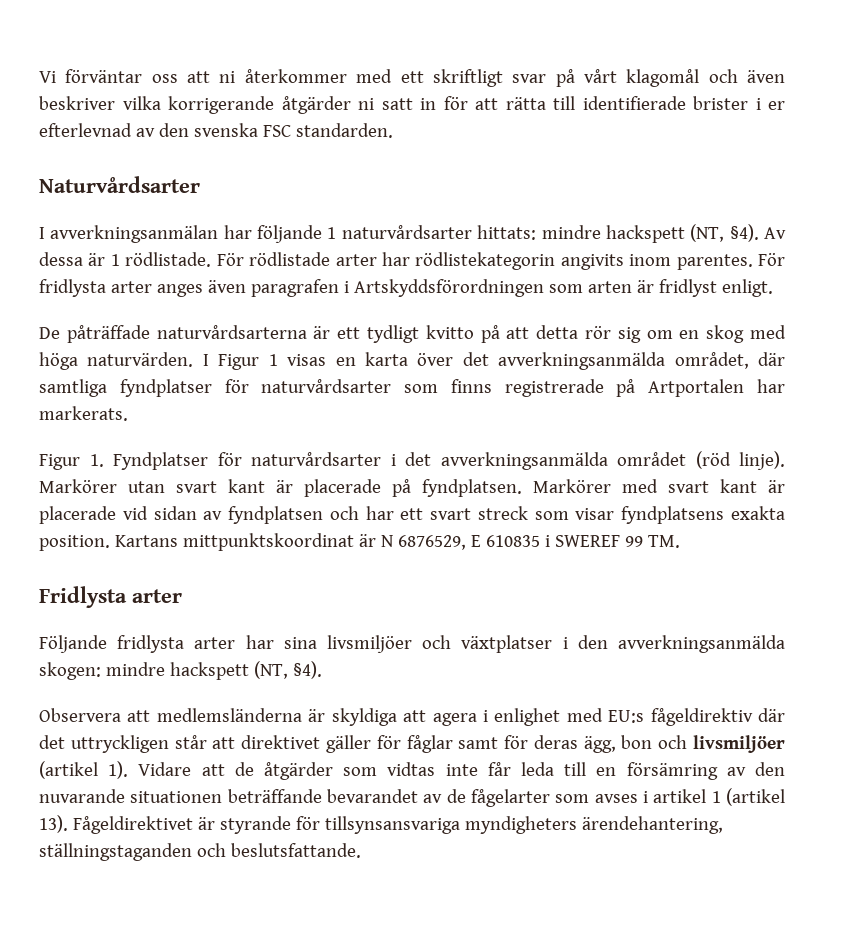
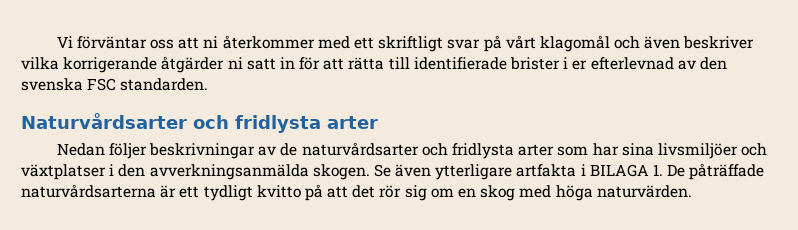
- Naturvårdsarter
- I avverkningsanmälan har följande 1 naturvårdsarter hittats: mindre hackspett (NT, §4). Av dessa är 1 rödlistade. För rödlistade arter har rödlistekategorin angivits inom parentes. För fridlysta arter anges även paragrafen i Artskyddsförordningen som arten är fridlyst enligt.
- De påträffade naturvårdsarterna är ett tydligt kvitto på att detta rör sig om en skog med höga naturvärden. I Figur 1 visas en karta över det avverkningsanmälda området, där samtliga fyndplatser för naturvårdsarter som finns registrerade på Artportalen har markerats.
- Figur 1. Fyndplatser för naturvårdsarter i det avverkningsanmälda området (röd linje). Markörer utan svart kant är placerade på fyndplatsen. Markörer med svart kant är placerade vid sidan av fyndplatsen och har ett svart streck som visar fyndplatsens exakta position. Kartans mittpunktskoordinat är N 6876529, E 610835 i SWEREF 99 TM.
- Fridlysta arter
- Följande fridlysta arter har sina livsmiljöer och växtplatser i den avverkningsanmälda skogen: mindre hackspett (NT, §4).
- Observera att medlemsländerna är skyldiga att agera i enlighet med EU:s fågeldirektiv där det uttryckligen står att direktivet gäller för fåglar samt för deras ägg, bon och livsmiljöer (artikel 1). Vidare att de åtgärder som vidtas inte får leda till en försämring av den nuvarande situationen beträffande bevarandet av de fågelarter som avses i artikel 1 (artikel 13). Fågeldirektivet är styrande för tillsynsansvariga myndigheters ärendehantering, ställningstaganden och beslutsfattande.
+ Naturvårdsarter och fridlysta arter
+ Nedan följer beskrivningar av de naturvårdsarter och fridlysta arter som har sina livsmiljöer och växtplatser i den avverkningsanmälda skogen. Se även ytterligare artfakta i BILAGA 1. De påträffade naturvårdsarterna är ett tydligt kvitto på att det rör sig om en skog med höga naturvärden.

